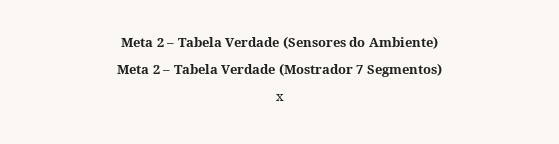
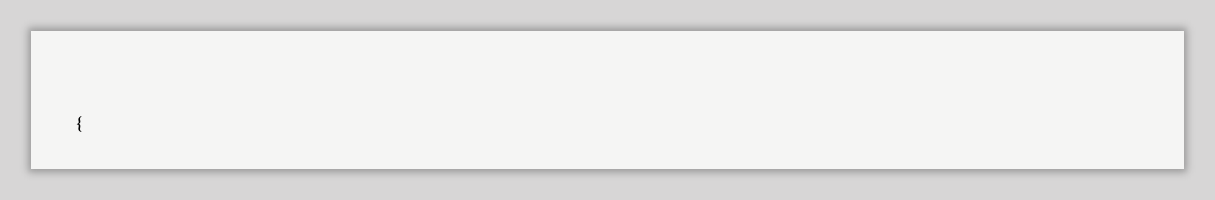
- Meta 2 – Tabela Verdade (Sensores do Ambiente)
- Meta 2 – Tabela Verdade (Mostrador 7 Segmentos)
- x
+ {

